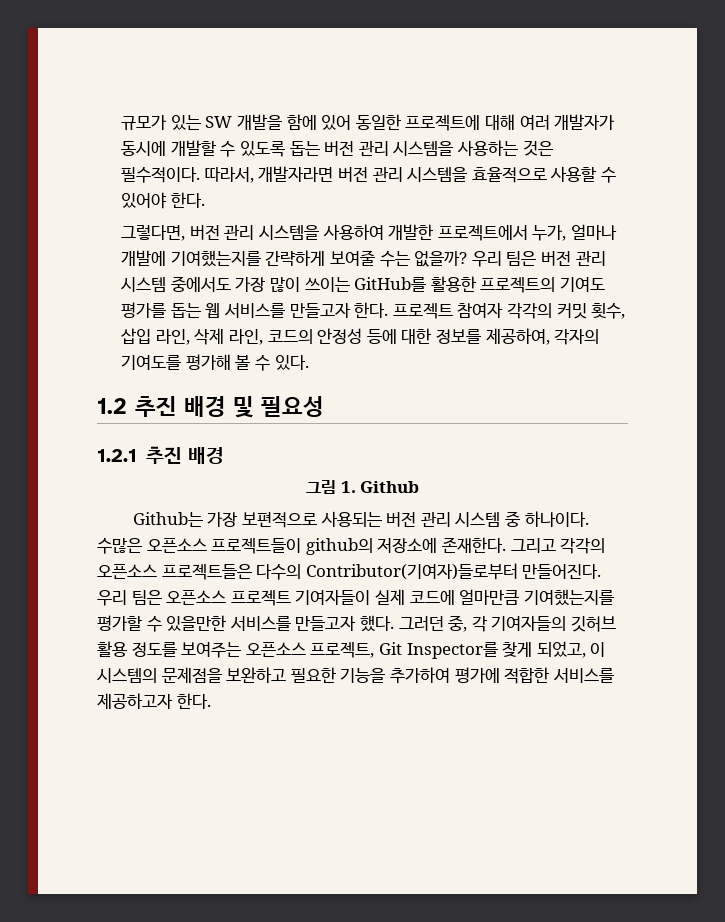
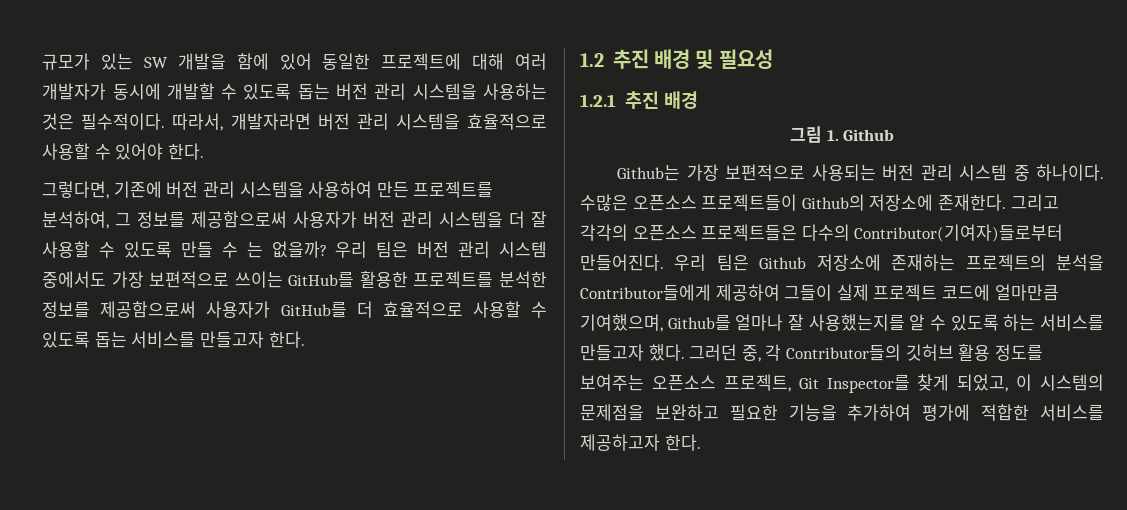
- 그렇다면, 버전 관리 시스템을 사용하여 개발한 프로젝트에서 누가, 얼마나 개발에 기여했는지를 간략하게 보여줄 수는 없을까?
+ 그렇다면, 기존에 버전 관리 시스템을 사용하여 만든 프로젝트를 분석하여, 그 정보를 제공함으로써 사용자가 버전 관리 시스템을 더 잘 사용할 수 있도록 만들 수 는 없을까?
- 우리 팀은 버전 관리 시스템 중에서도 가장 많이 쓰이는 GitHub를 활용한 프로젝트의 기여도 평가를 돕는 웹 서비스를 만들고자 한다. 프로젝트 참여자 각각의 커밋 횟수, 삽입 라인, 삭제 라인, 코드의 안정성 등에 대한 정보를 제공하여, 각자의 기여도를 평가해 볼 수 있다.
+ 우리 팀은 버전 관리 시스템 중에서도 가장 보편적으로 쓰이는 GitHub를 활용한 프로젝트를 분석한 정보를 제공함으로써 사용자가 GitHub를 더 효율적으로 사용할 수 있도록 돕는 서비스를 만들고자 한다.
- 수많은 오픈소스 프로젝트들이 github의 저장소에 존재한다.
+ 수많은 오픈소스 프로젝트들이 Github의 저장소에 존재한다.
- 우리 팀은 오픈소스 프로젝트 기여자들이 실제 코드에 얼마만큼 기여했는지를 평가할 수 있을만한 서비스를 만들고자 했다.
+ 우리 팀은 Github 저장소에 존재하는 프로젝트의 분석을 Contributor들에게 제공하여 그들이 실제 프로젝트 코드에 얼마만큼 기여했으며, Github를 얼마나 잘 사용했는지를 알 수 있도록 하는 서비스를 만들고자 했다.
- 그러던 중, 각 기여자들의 깃허브 활용 정도를 보여주는 오픈소스 프로젝트, Git Inspector를 찾게 되었고, 이 시스템의 문제점을 보완하고 필요한 기능을 추가하여 평가에 적합한 서비스를 제공하고자 한다.
+ 그러던 중, 각 Contributor들의 깃허브 활용 정도를 보여주는 오픈소스 프로젝트, Git Inspector를 찾게 되었고, 이 시스템의 문제점을 보완하고 필요한 기능을 추가하여 평가에 적합한 서비스를 제공하고자 한다.

